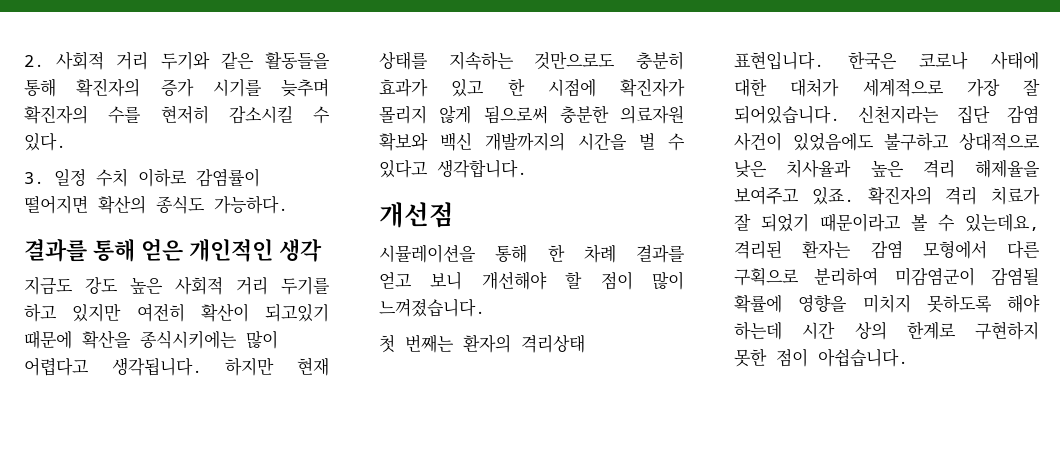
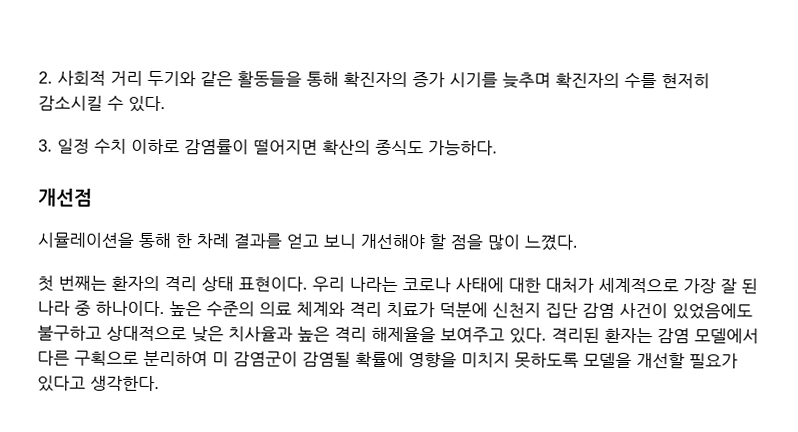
- 결과를 통해 얻은 개인적인 생각
- 지금도 강도 높은 사회적 거리 두기를 하고 있지만 여전히 확산이 되고있기 때문에 확산을 종식시키에는 많이 어렵다고 생각됩니다. 하지만 현재 상태를 지속하는 것만으로도 충분히 효과가 있고 한 시점에 확진자가 몰리지 않게 됨으로써 충분한 의료자원 확보와 백신 개발까지의 시간을 벌 수 있다고 생각합니다.
- 시뮬레이션을 통해 한 차례 결과를 얻고 보니 개선해야 할 점이 많이 느껴졌습니다.
+ 시뮬레이션을 통해 한 차례 결과를 얻고 보니 개선해야 할 점을 많이 느꼈다.
- 첫 번째는 환자의 격리상태 표현입니다. 한국은 코로나 사태에 대한 대처가 세계적으로 가장 잘 되어있습니다. 신천지라는 집단 감염 사건이 있었음에도 불구하고 상대적으로 낮은 치사율과 높은 격리 해제율을 보여주고 있죠. 확진자의 격리 치료가 잘 되었기 때문이라고 볼 수 있는데요, 격리된 환자는 감염 모형에서 다른 구획으로 분리하여 미감염군이 감염될 확률에 영향을 미치지 못하도록 해야 하는데 시간 상의 한계로 구현하지 못한 점이 아쉽습니다.
+ 첫 번째는 환자의 격리 상태 표현이다. 우리 나라는 코로나 사태에 대한 대처가 세계적으로 가장 잘 된 나라 중 하나이다. 높은 수준의 의료 체계와 격리 치료가 덕분에 신천지 집단 감염 사건이 있었음에도 불구하고 상대적으로 낮은 치사율과 높은 격리 해제율을 보여주고 있다. 격리된 환자는 감염 모델에서 다른 구획으로 분리하여 미 감염군이 감염될 확률에 영향을 미치지 못하도록 모델을 개선할 필요가 있다고 생각한다.

